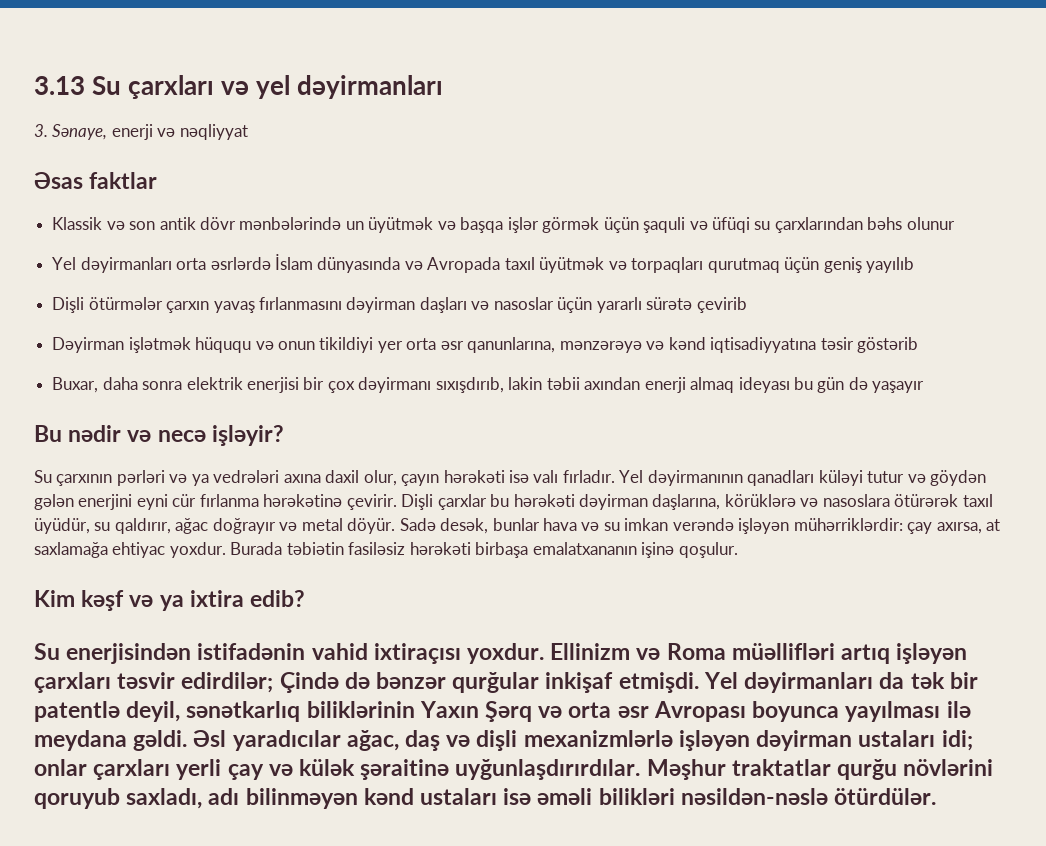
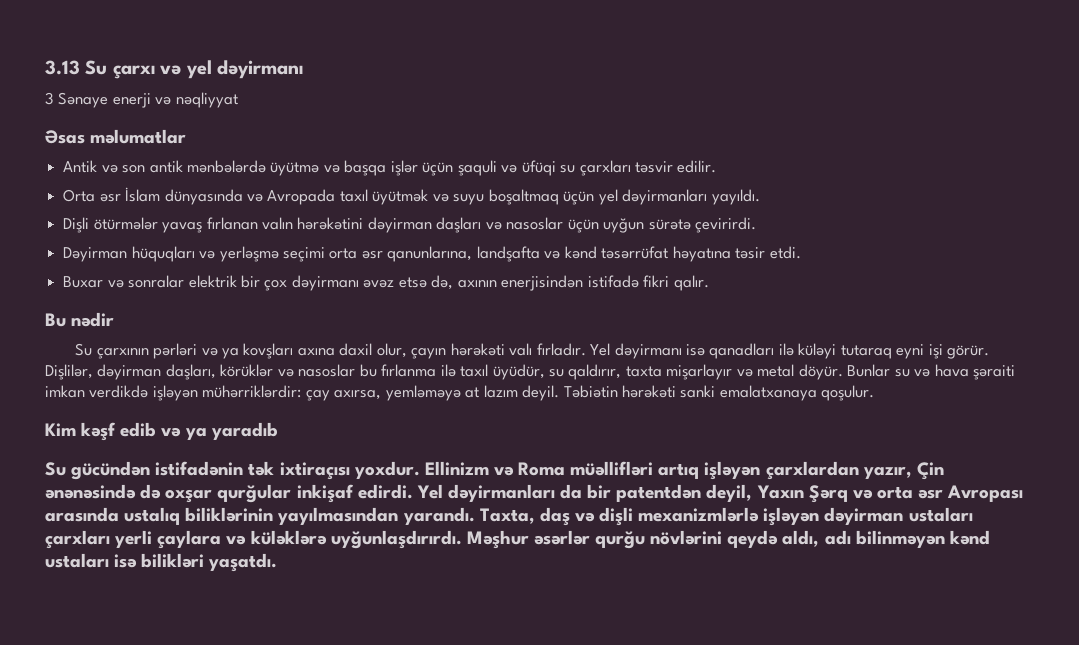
- 3.13 Su çarxları və yel dəyirmanları
- 3. Sənaye, enerji və nəqliyyat
+ 3.13 Su çarxı və yel dəyirmanı
+ 3 Sənaye enerji və nəqliyyat
- Əsas faktlar
- Klassik və son antik dövr mənbələrində un üyütmək və başqa işlər görmək üçün şaquli və üfüqi su çarxlarından bəhs olunur
- Yel dəyirmanları orta əsrlərdə İslam dünyasında və Avropada taxıl üyütmək və torpaqları qurutmaq üçün geniş yayılıb
- Dişli ötürmələr çarxın yavaş fırlanmasını dəyirman daşları və nasoslar üçün yararlı sürətə çevirib
- Dəyirman işlətmək hüququ və onun tikildiyi yer orta əsr qanunlarına, mənzərəyə və kənd iqtisadiyyatına təsir göstərib
- Buxar, daha sonra elektrik enerjisi bir çox dəyirmanı sıxışdırıb, lakin təbii axından enerji almaq ideyası bu gün də yaşayır
+ Əsas məlumatlar
+ Antik və son antik mənbələrdə üyütmə və başqa işlər üçün şaquli və üfüqi su çarxları təsvir edilir.
+ Orta əsr İslam dünyasında və Avropada taxıl üyütmək və suyu boşaltmaq üçün yel dəyirmanları yayıldı.
+ Dişli ötürmələr yavaş fırlanan valın hərəkətini dəyirman daşları və nasoslar üçün uyğun sürətə çevirirdi.
+ Dəyirman hüquqları və yerləşmə seçimi orta əsr qanunlarına, landşafta və kənd təsərrüfat həyatına təsir etdi.
+ Buxar və sonralar elektrik bir çox dəyirmanı əvəz etsə də, axının enerjisindən istifadə fikri qalır.
- Bu nədir və necə işləyir?
+ Bu nədir
- Su çarxının pərləri və ya vedrələri axına daxil olur, çayın hərəkəti isə valı fırladır.
+ Su çarxının pərləri və ya kovşları axına daxil olur, çayın hərəkəti valı fırladır.
- Yel dəyirmanının qanadları küləyi tutur və göydən gələn enerjini eyni cür fırlanma hərəkətinə çevirir. Dişli çarxlar bu hərəkəti dəyirman daşlarına, körüklərə və nasoslara ötürərək taxıl üyüdür, su qaldırır, ağac doğrayır və metal döyür.
+ Yel dəyirmanı isə qanadları ilə küləyi tutaraq eyni işi görür. Dişlilər, dəyirman daşları, körüklər və nasoslar bu fırlanma ilə taxıl üyüdür, su qaldırır, taxta mişarlayır və metal döyür.
- Sadə desək, bunlar hava və su imkan verəndə işləyən mühərriklərdir: çay axırsa, at saxlamağa ehtiyac yoxdur. Burada təbiətin fasiləsiz hərəkəti birbaşa emalatxananın işinə qoşulur.
+ Bunlar su və hava şəraiti imkan verdikdə işləyən mühərriklərdir: çay axırsa, yemləməyə at lazım deyil. Təbiətin hərəkəti sanki emalatxanaya qoşulur.
- Kim kəşf və ya ixtira edib?
- Su enerjisindən istifadənin vahid ixtiraçısı yoxdur.
+ Kim kəşf edib və ya yaradıb
+ Su gücündən istifadənin tək ixtiraçısı yoxdur.
- Ellinizm və Roma müəllifləri artıq işləyən çarxları təsvir edirdilər; Çində də bənzər qurğular inkişaf etmişdi.
+ Ellinizm və Roma müəllifləri artıq işləyən çarxlardan yazır, Çin ənənəsində də oxşar qurğular inkişaf edirdi.
- Yel dəyirmanları da tək bir patentlə deyil, sənətkarlıq biliklərinin Yaxın Şərq və orta əsr Avropası boyunca yayılması ilə meydana gəldi. Əsl yaradıcılar ağac, daş və dişli mexanizmlərlə işləyən dəyirman ustaları idi; onlar çarxları yerli çay və külək şəraitinə uyğunlaşdırırdılar. Məşhur traktatlar qurğu növlərini qoruyub saxladı, adı bilinməyən kənd ustaları isə əməli bilikləri nəsildən-nəslə ötürdülər.
+ Yel dəyirmanları da bir patentdən deyil, Yaxın Şərq və orta əsr Avropası arasında ustalıq biliklərinin yayılmasından yarandı. Taxta, daş və dişli mexanizmlərlə işləyən dəyirman ustaları çarxları yerli çaylara və küləklərə uyğunlaşdırırdı. Məşhur əsərlər qurğu növlərini qeydə aldı, adı bilinməyən kənd ustaları isə bilikləri yaşatdı.

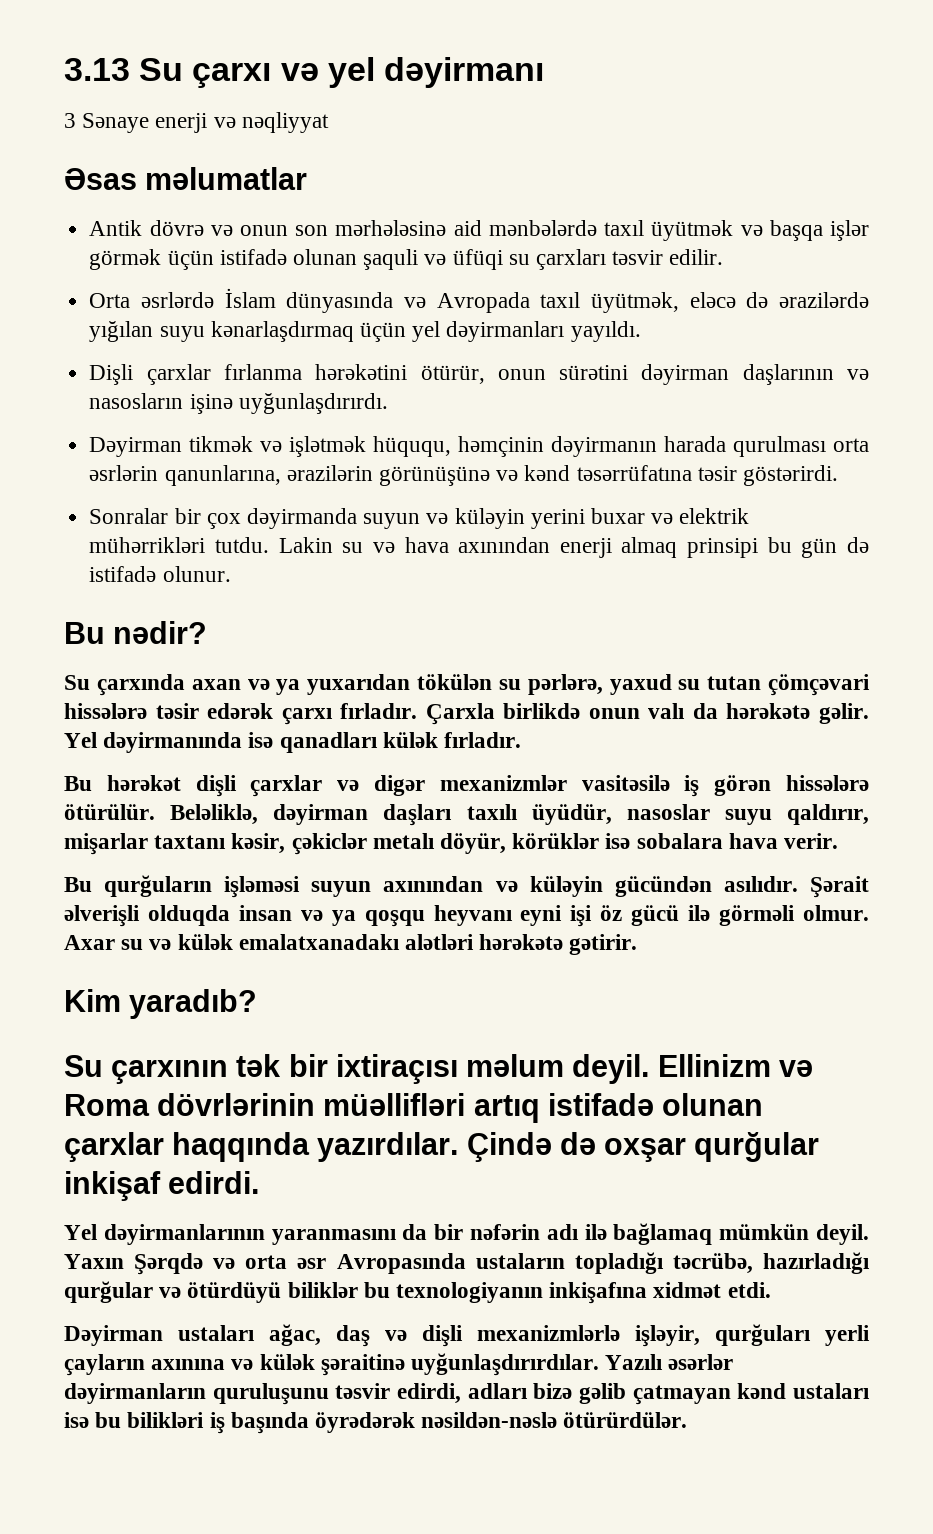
- Antik və son antik mənbələrdə üyütmə və başqa işlər üçün şaquli və üfüqi su çarxları təsvir edilir.
+ Antik dövrə və onun son mərhələsinə aid mənbələrdə taxıl üyütmək və başqa işlər görmək üçün istifadə olunan şaquli və üfüqi su çarxları təsvir edilir.
- Orta əsr İslam dünyasında və Avropada taxıl üyütmək və suyu boşaltmaq üçün yel dəyirmanları yayıldı.
+ Orta əsrlərdə İslam dünyasında və Avropada taxıl üyütmək, eləcə də ərazilərdə yığılan suyu kənarlaşdırmaq üçün yel dəyirmanları yayıldı.
- Dişli ötürmələr yavaş fırlanan valın hərəkətini dəyirman daşları və nasoslar üçün uyğun sürətə çevirirdi.
- Dəyirman hüquqları və yerləşmə seçimi orta əsr qanunlarına, landşafta və kənd təsərrüfat həyatına təsir etdi.
- Buxar və sonralar elektrik bir çox dəyirmanı əvəz etsə də, axının enerjisindən istifadə fikri qalır.
- Bu nədir
- Su çarxının pərləri və ya kovşları axına daxil olur, çayın hərəkəti valı fırladır. Yel dəyirmanı isə qanadları ilə küləyi tutaraq eyni işi görür. Dişlilər, dəyirman daşları, körüklər və nasoslar bu fırlanma ilə taxıl üyüdür, su qaldırır, taxta mişarlayır və metal döyür. Bunlar su və hava şəraiti imkan verdikdə işləyən mühərriklərdir: çay axırsa, yemləməyə at lazım deyil. Təbiətin hərəkəti sanki emalatxanaya qoşulur.
- Kim kəşf edib və ya yaradıb
- Su gücündən istifadənin tək ixtiraçısı yoxdur.
+ Dişli çarxlar fırlanma hərəkətini ötürür, onun sürətini dəyirman daşlarının və nasosların işinə uyğunlaşdırırdı.
+ Dəyirman tikmək və işlətmək hüququ, həmçinin dəyirmanın harada qurulması orta əsrlərin qanunlarına, ərazilərin görünüşünə və kənd təsərrüfatına təsir göstərirdi.
+ Sonralar bir çox dəyirmanda suyun və küləyin yerini buxar və elektrik mühərrikləri tutdu. Lakin su və hava axınından enerji almaq prinsipi bu gün də istifadə olunur.
+ Bu nədir?
+ Su çarxında axan və ya yuxarıdan tökülən su pərlərə, yaxud su tutan çömçəvari hissələrə təsir edərək çarxı fırladır. Çarxla birlikdə onun valı da hərəkətə gəlir. Yel dəyirmanında isə qanadları külək fırladır.
+ Bu hərəkət dişli çarxlar və digər mexanizmlər vasitəsilə iş görən hissələrə ötürülür. Beləliklə, dəyirman daşları taxılı üyüdür, nasoslar suyu qaldırır, mişarlar taxtanı kəsir, çəkiclər metalı döyür, körüklər isə sobalara hava verir.
+ Bu qurğuların işləməsi suyun axınından və küləyin gücündən asılıdır. Şərait əlverişli olduqda insan və ya qoşqu heyvanı eyni işi öz gücü ilə görməli olmur. Axar su və külək emalatxanadakı alətləri hərəkətə gətirir.
+ Kim yaradıb?
+ Su çarxının tək bir ixtiraçısı məlum deyil.
- Ellinizm və Roma müəllifləri artıq işləyən çarxlardan yazır, Çin ənənəsində də oxşar qurğular inkişaf edirdi. Yel dəyirmanları da bir patentdən deyil, Yaxın Şərq və orta əsr Avropası arasında ustalıq biliklərinin yayılmasından yarandı. Taxta, daş və dişli mexanizmlərlə işləyən dəyirman ustaları çarxları yerli çaylara və küləklərə uyğunlaşdırırdı. Məşhur əsərlər qurğu növlərini qeydə aldı, adı bilinməyən kənd ustaları isə bilikləri yaşatdı.
+ Ellinizm və Roma dövrlərinin müəllifləri artıq istifadə olunan çarxlar haqqında yazırdılar. Çində də oxşar qurğular inkişaf edirdi.
+ Yel dəyirmanlarının yaranmasını da bir nəfərin adı ilə bağlamaq mümkün deyil. Yaxın Şərqdə və orta əsr Avropasında ustaların topladığı təcrübə, hazırladığı qurğular və ötürdüyü biliklər bu texnologiyanın inkişafına xidmət etdi.
+ Dəyirman ustaları ağac, daş və dişli mexanizmlərlə işləyir, qurğuları yerli çayların axınına və külək şəraitinə uyğunlaşdırırdılar. Yazılı əsərlər dəyirmanların quruluşunu təsvir edirdi, adları bizə gəlib çatmayan kənd ustaları isə bu bilikləri iş başında öyrədərək nəsildən-nəslə ötürürdülər.

